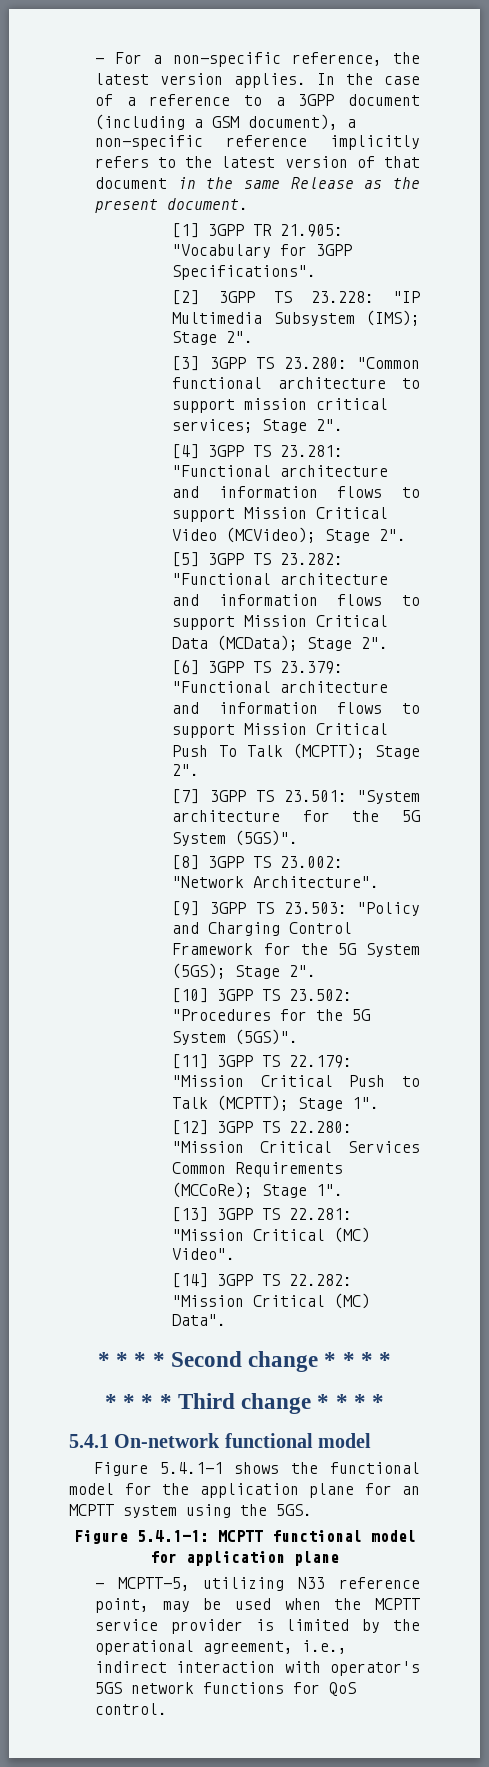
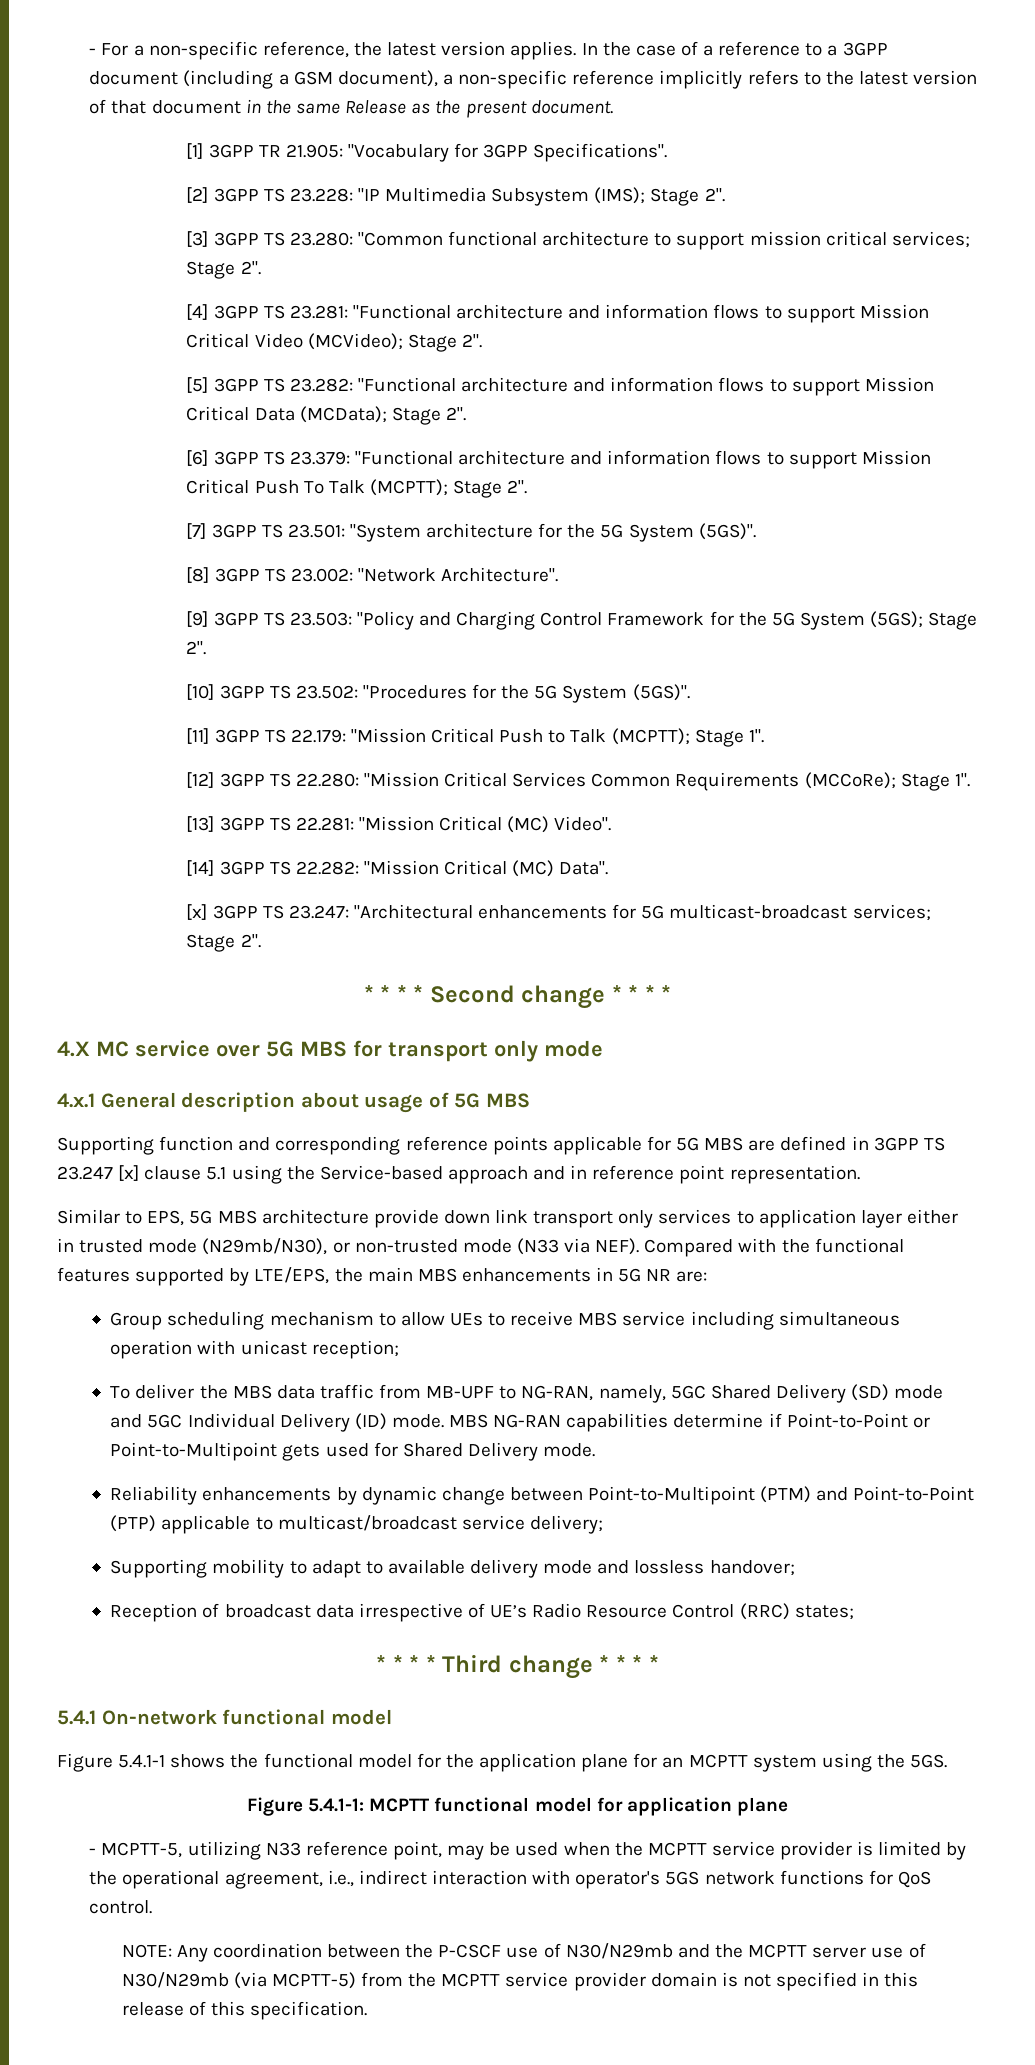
+ [x] 3GPP TS 23.247: "Architectural enhancements for 5G multicast-broadcast services; Stage 2".
+ 4.X MC service over 5G MBS for transport only mode
+ 4.x.1 General description about usage of 5G MBS
+ Supporting function and corresponding reference points applicable for 5G MBS are defined in 3GPP TS 23.247 [x] clause 5.1 using the Service-based approach and in reference point representation.
+ Similar to EPS, 5G MBS architecture provide down link transport only services to application layer either in trusted mode (N29mb/N30), or non-trusted mode (N33 via NEF). Compared with the functional features supported by LTE/EPS, the main MBS enhancements in 5G NR are:
+ Group scheduling mechanism to allow UEs to receive MBS service including simultaneous operation with unicast reception;
+ To deliver the MBS data traffic from MB-UPF to NG-RAN, namely, 5GC Shared Delivery (SD) mode and 5GC Individual Delivery (ID) mode. MBS NG-RAN capabilities determine if Point-to-Point or Point-to-Multipoint gets used for Shared Delivery mode.
+ Reliability enhancements by dynamic change between Point-to-Multipoint (PTM) and Point-to-Point (PTP) applicable to multicast/broadcast service delivery;
+ Supporting mobility to adapt to available delivery mode and lossless handover;
+ Reception of broadcast data irrespective of UE’s Radio Resource Control (RRC) states;
+ NOTE: Any coordination between the P-CSCF use of N30/N29mb and the MCPTT server use of N30/N29mb (via MCPTT-5) from the MCPTT service provider domain is not specified in this release of this specification.

